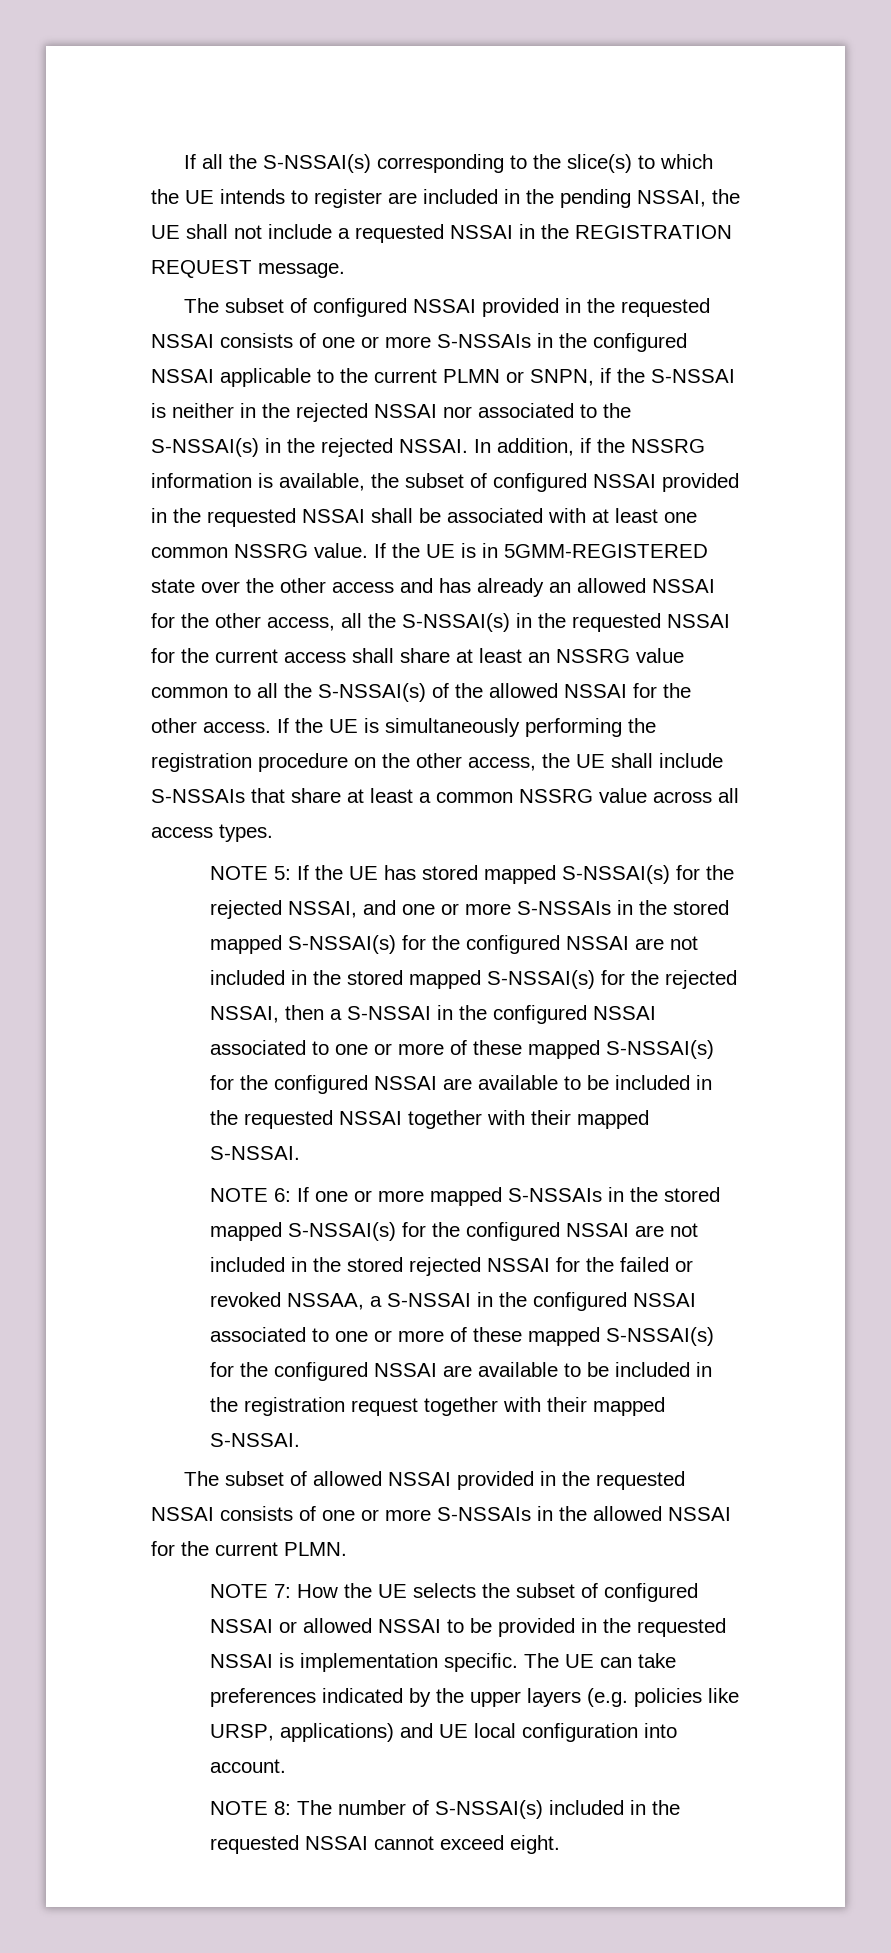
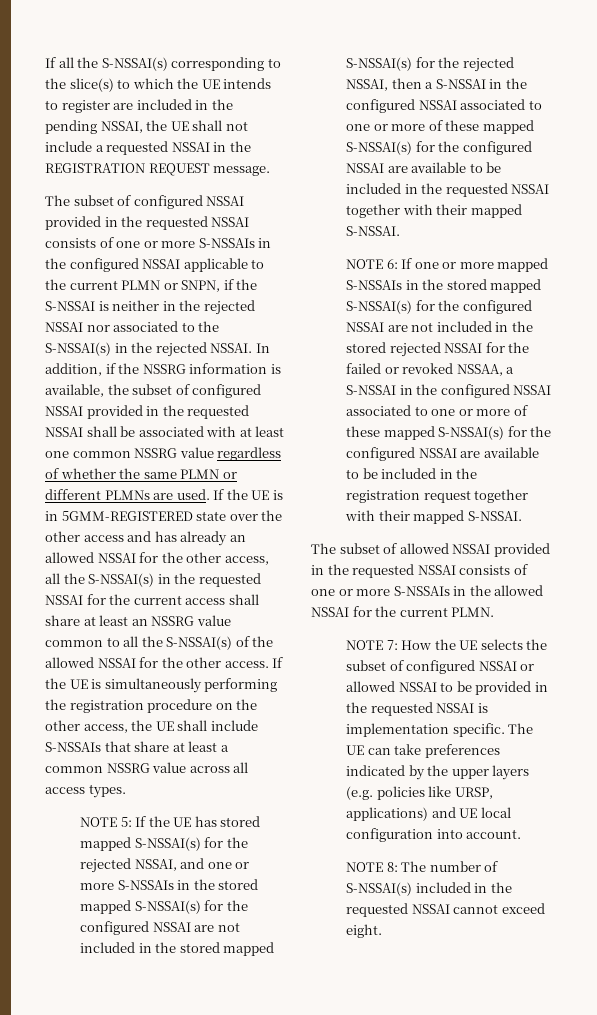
- In addition, if the NSSRG information is available, the subset of configured NSSAI provided in the requested NSSAI shall be associated with at least one common NSSRG value.
+ In addition, if the NSSRG information is available, the subset of configured NSSAI provided in the requested NSSAI shall be associated with at least one common NSSRG value regardless of whether the same PLMN or different PLMNs are used.

